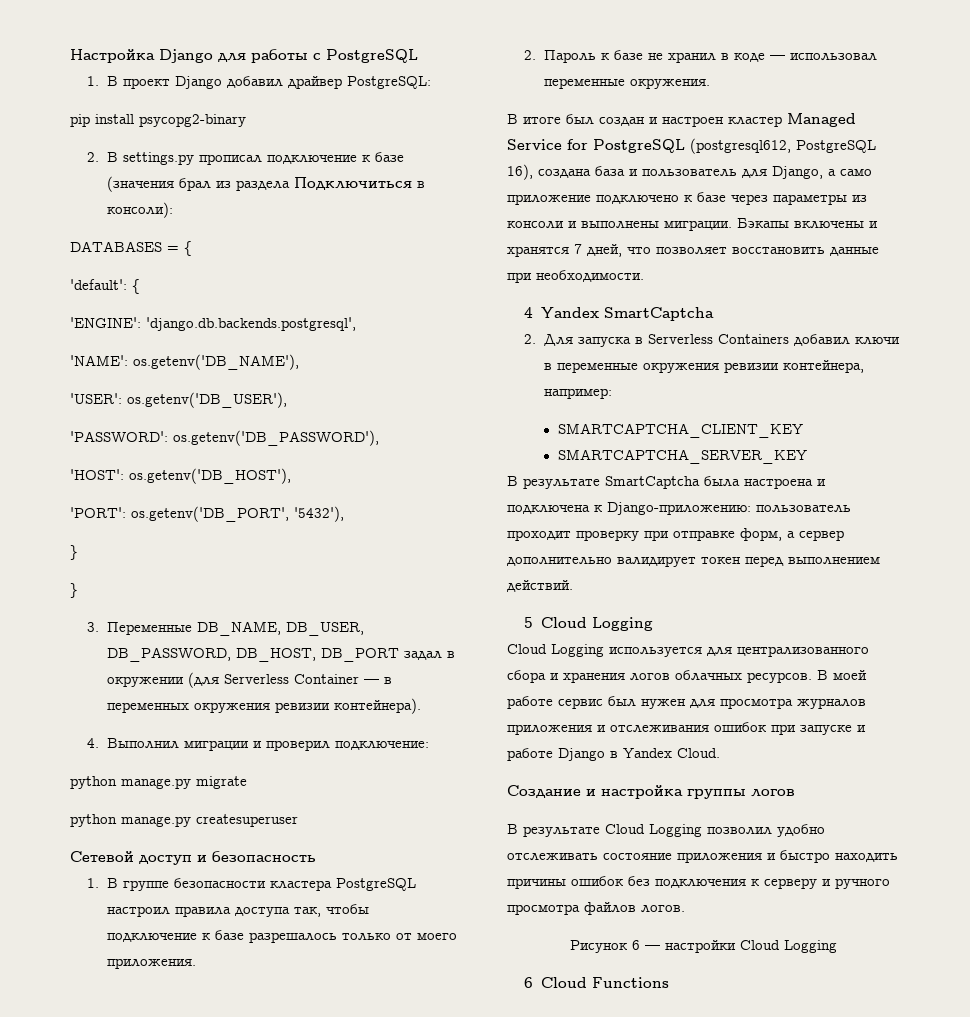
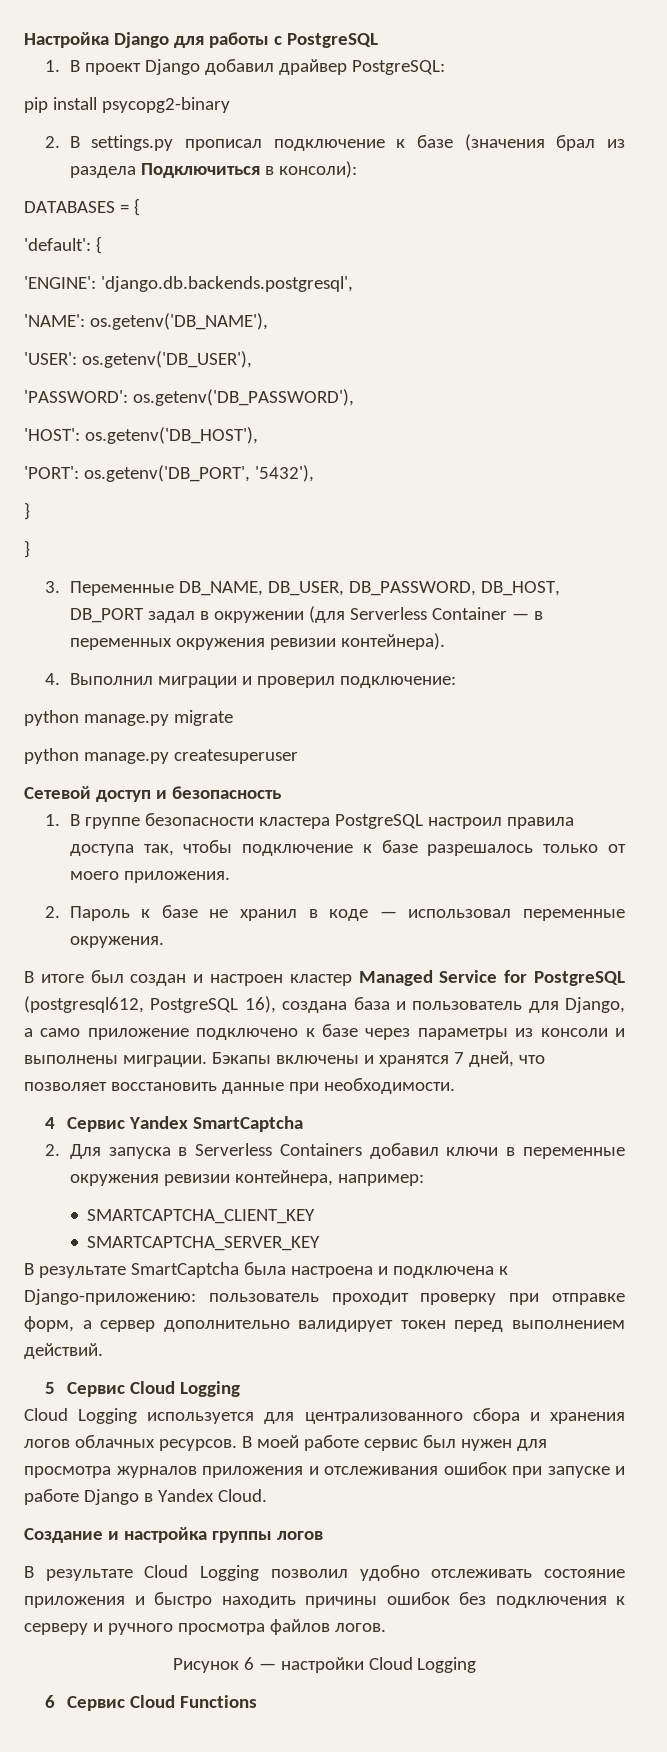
- 4 Yandex SmartCaptcha
+ 4 Сервис Yandex SmartCaptcha
- 5 Cloud Logging
+ 5 Сервис Cloud Logging
- 6 Cloud Functions
+ 6 Сервис Cloud Functions

